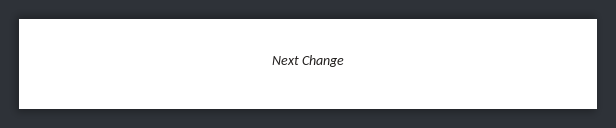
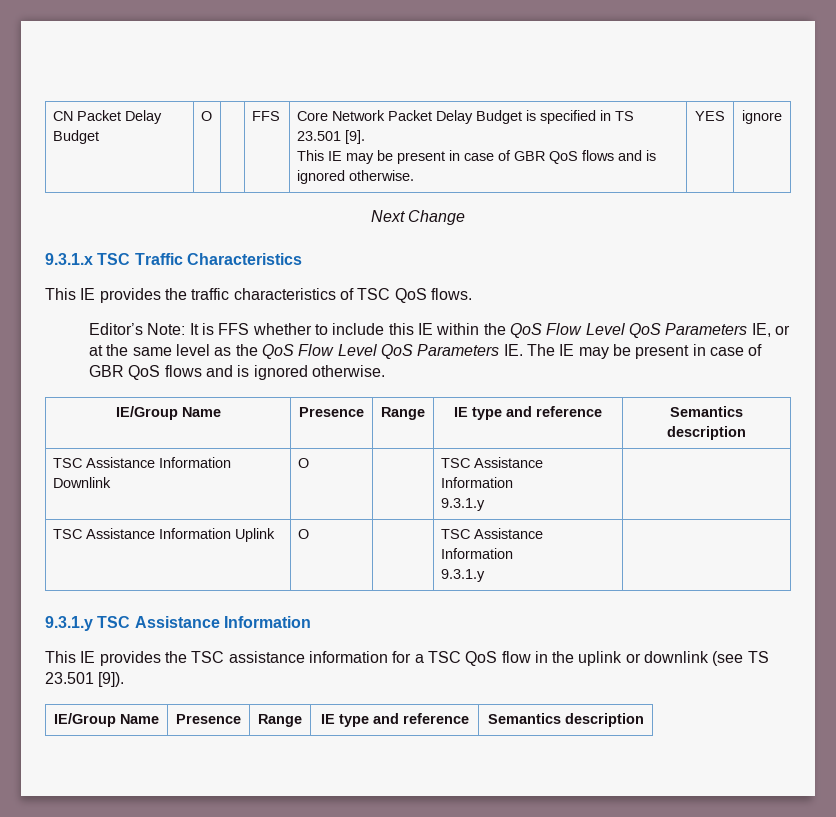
+ CN Packet Delay Budget | O | | FFS | Core Network Packet Delay Budget is specified in TS 23.501 [9].
+ This IE may be present in case of GBR QoS flows and is ignored otherwise. | YES | ignore
  Next Change
+ 9.3.1.x TSC Traffic Characteristics
+ This IE provides the traffic characteristics of TSC QoS flows.
+ Editor’s Note: It is FFS whether to include this IE within the QoS Flow Level QoS Parameters IE, or at the same level as the QoS Flow Level QoS Parameters IE. The IE may be present in case of GBR QoS flows and is ignored otherwise.
+ IE/Group Name | Presence | Range | IE type and reference | Semantics description
+ TSC Assistance Information Downlink | O | | TSC Assistance Information
+ 9.3.1.y |
+ TSC Assistance Information Uplink | O | | TSC Assistance Information
+ 9.3.1.y |
+ 9.3.1.y TSC Assistance Information
+ This IE provides the TSC assistance information for a TSC QoS flow in the uplink or downlink (see TS 23.501 [9]).
+ IE/Group Name | Presence | Range | IE type and reference | Semantics description

